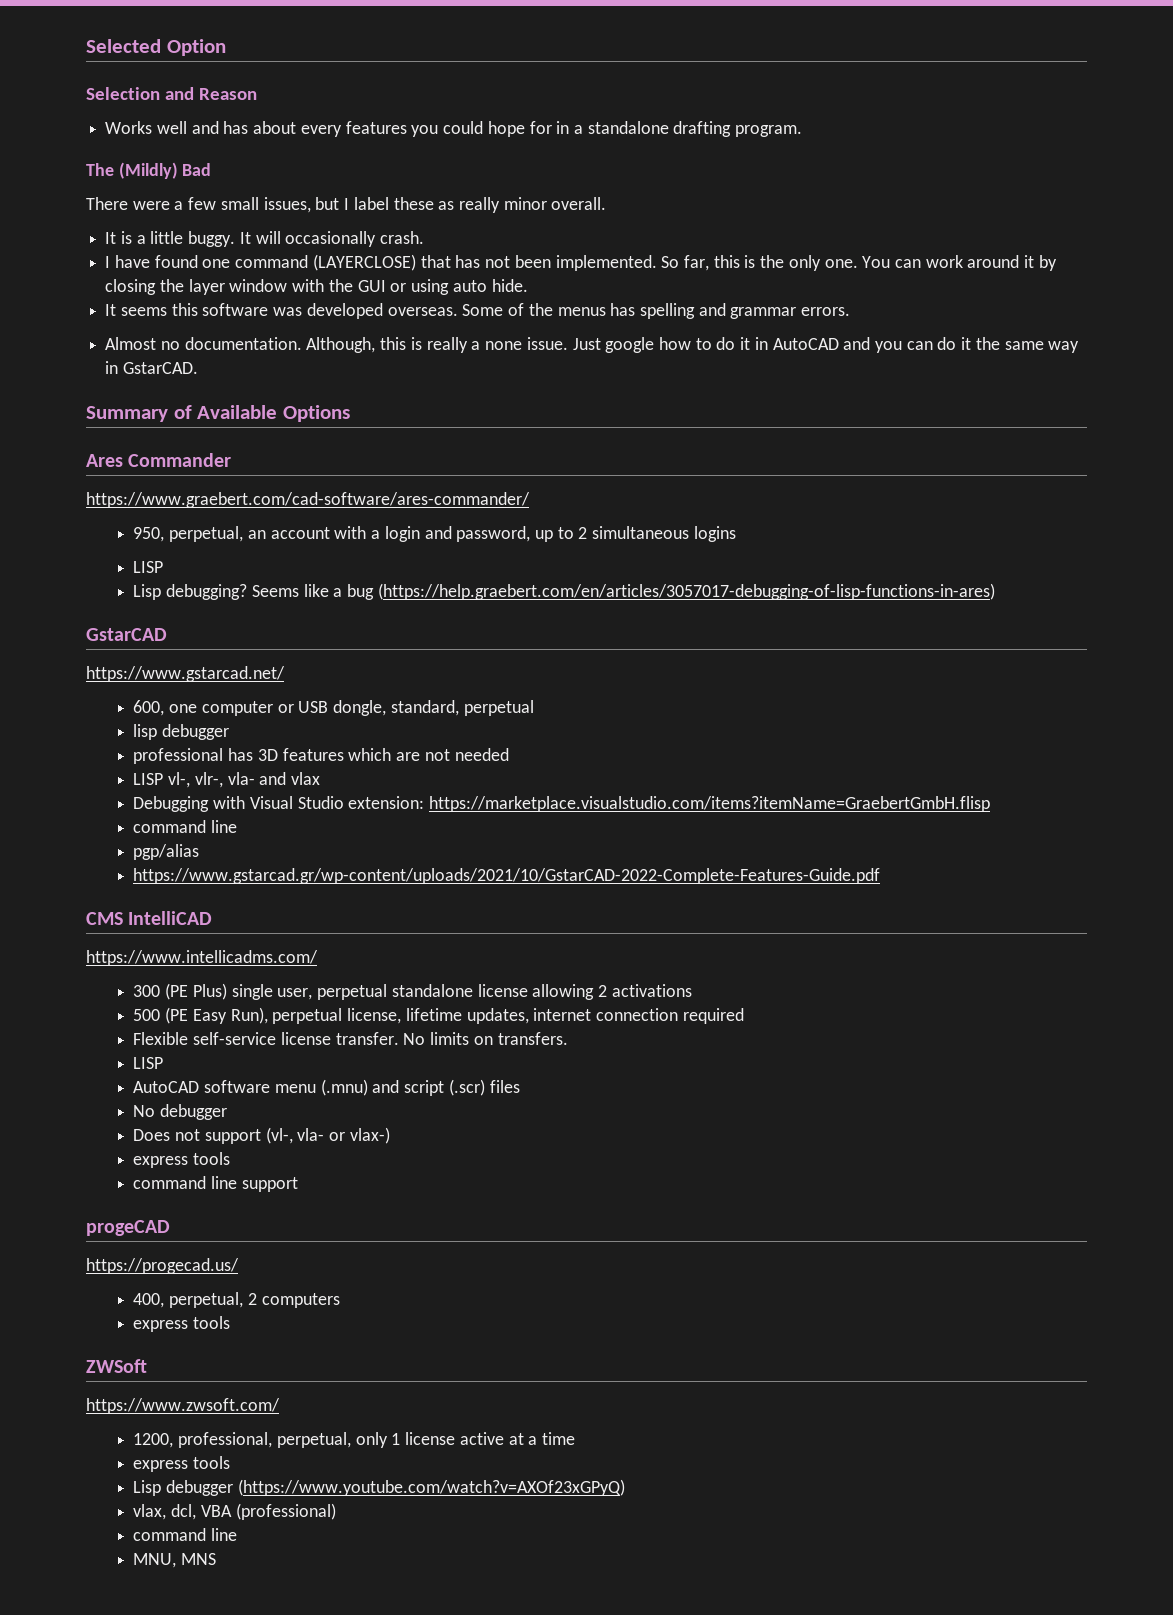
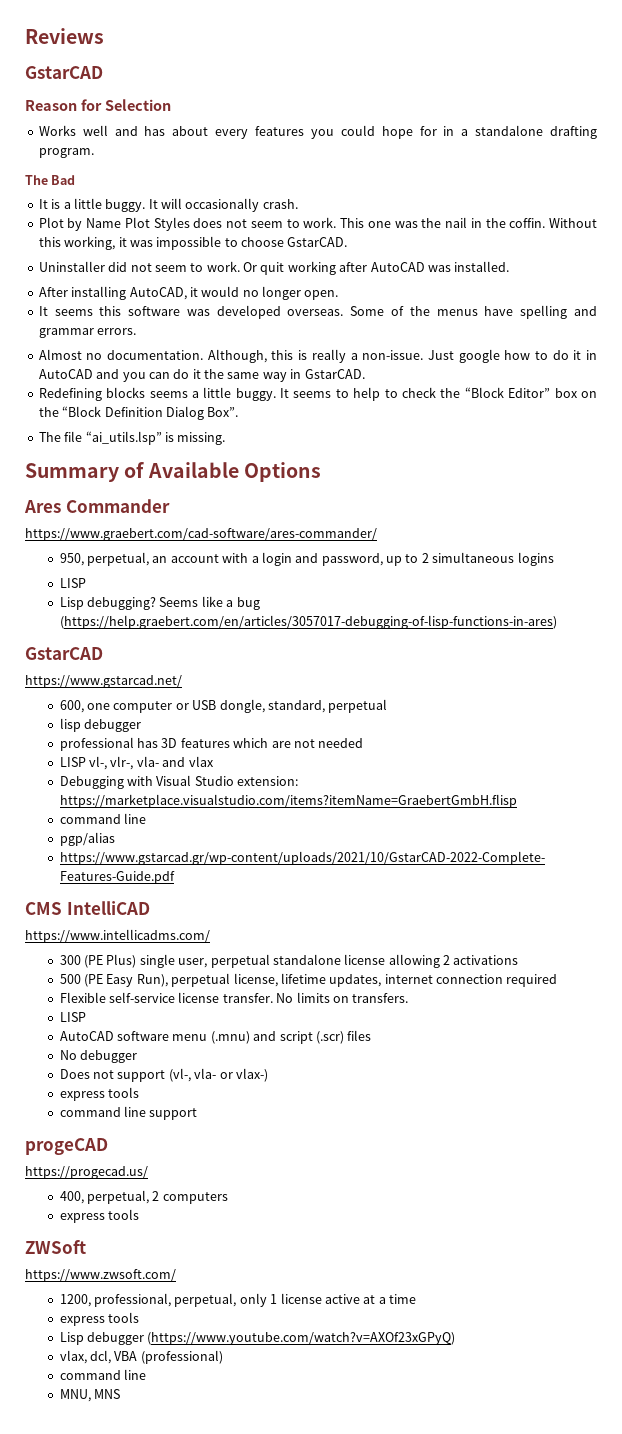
- Selected Option
- Selection and Reason
+ Reviews
+ GstarCAD
+ Reason for Selection
- The (Mildly) Bad
+ The Bad
- There were a few small issues, but I label these as really minor overall.
- I have found one command (LAYERCLOSE) that has not been implemented. So far, this is the only one. You can work around it by closing the layer window with the GUI or using auto hide.
+ Plot by Name Plot Styles does not seem to work. This one was the nail in the coffin. Without this working, it was impossible to choose GstarCAD.
+ Uninstaller did not seem to work. Or quit working after AutoCAD was installed.
+ After installing AutoCAD, it would no longer open.
- Some of the menus has spelling and grammar errors.
+ Some of the menus have spelling and grammar errors.
- Although, this is really a none issue.
+ Although, this is really a non-issue.
+ Redefining blocks seems a little buggy. It seems to help to check the “Block Editor” box on the “Block Definition Dialog Box”.
+ The file “ai_utils.lsp” is missing.

